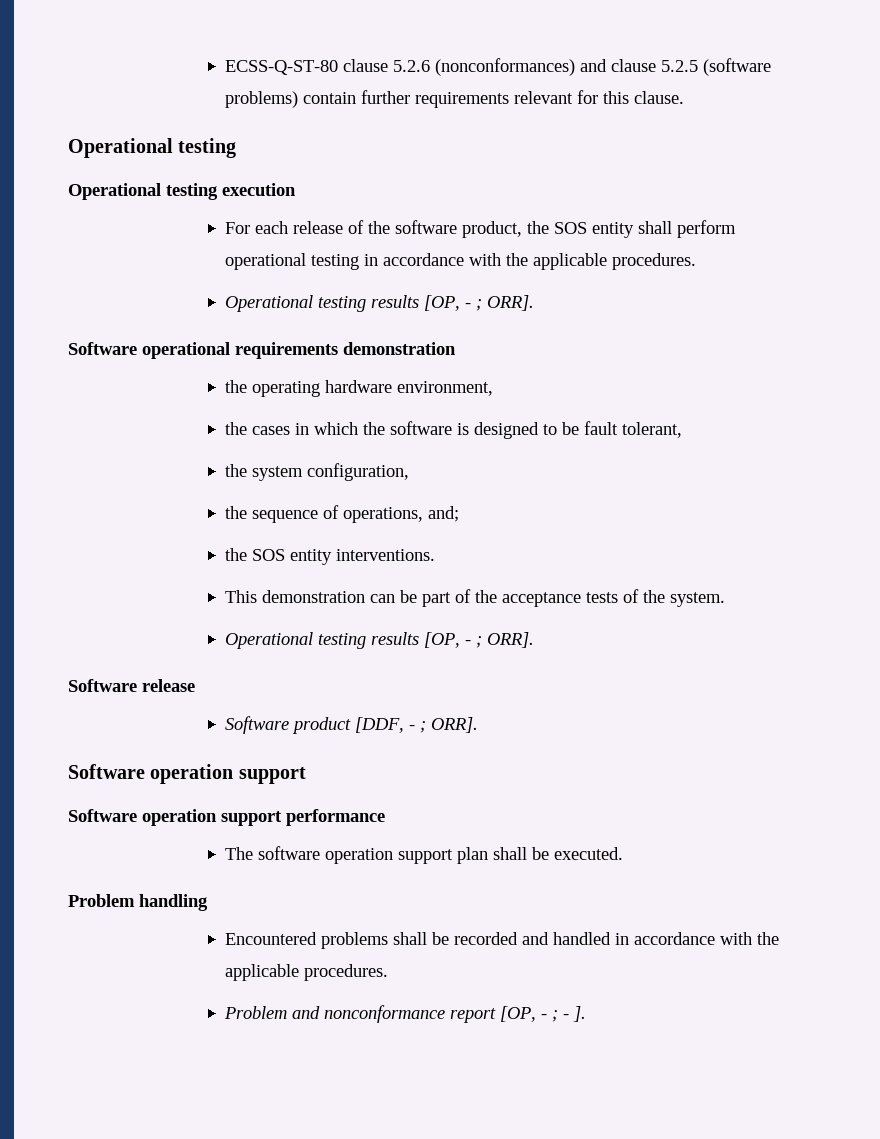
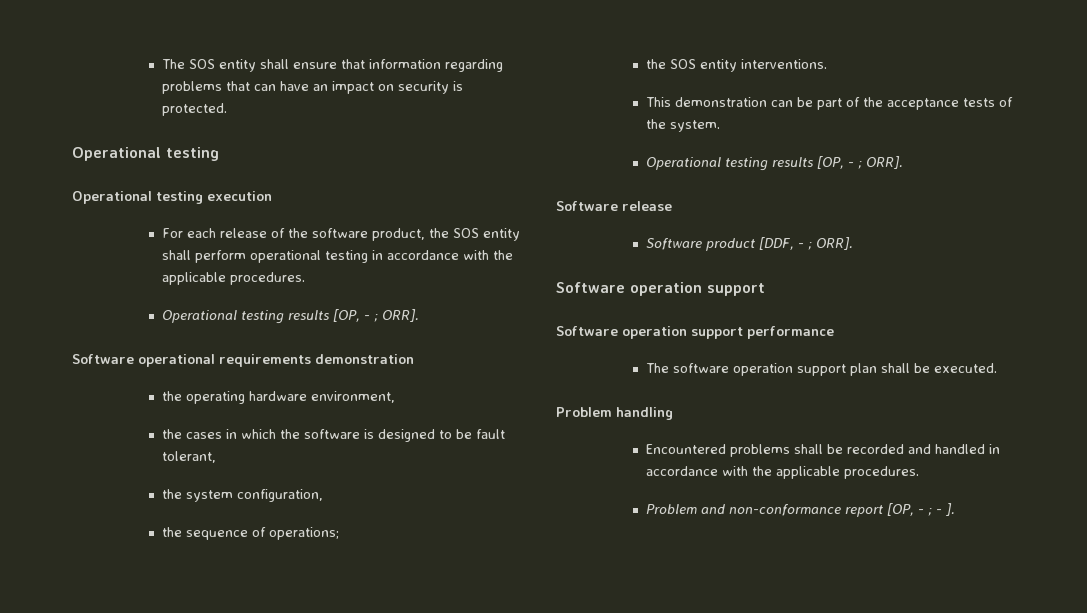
- ECSS-Q-ST-80 clause 5.2.6 (nonconformances) and clause 5.2.5 (software problems) contain further requirements relevant for this clause.
+ The SOS entity shall ensure that information regarding problems that can have an impact on security is protected.
- the sequence of operations, and;
+ the sequence of operations;
- Problem and nonconformance report [OP, - ; - ].
+ Problem and non-conformance report [OP, - ; - ].

